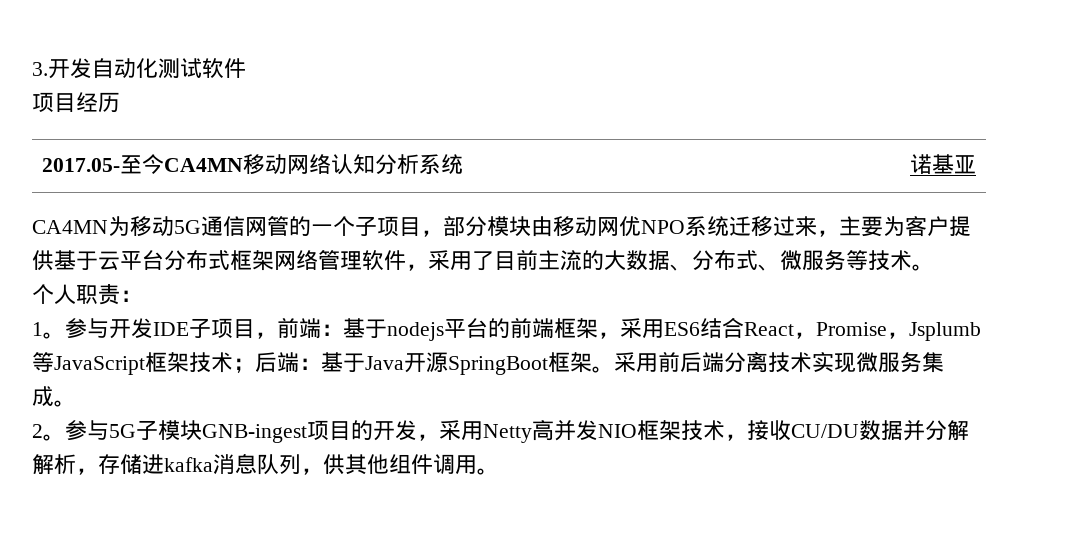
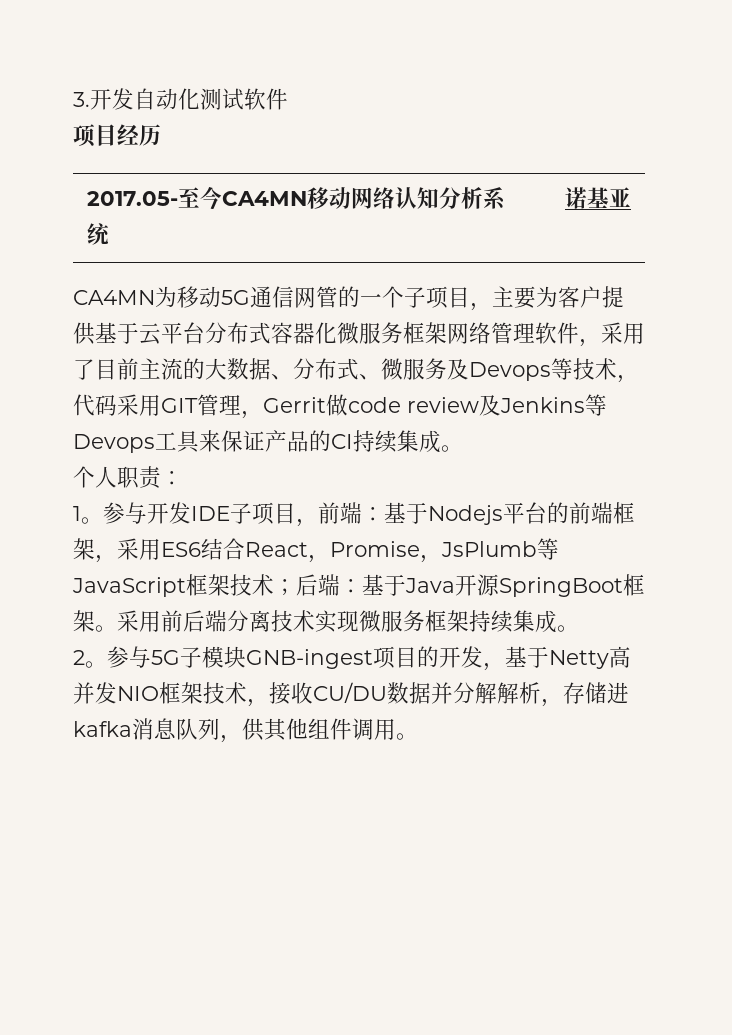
- CA4MN为移动5G通信网管的一个子项目，部分模块由移动网优NPO系统迁移过来，主要为客户提供基于云平台分布式框架网络管理软件，采用了目前主流的大数据、分布式、微服务等技术。
+ CA4MN为移动5G通信网管的一个子项目，主要为客户提供基于云平台分布式容器化微服务框架网络管理软件，采用了目前主流的大数据、分布式、微服务及Devops等技术，代码采用GIT管理，Gerrit做code review及Jenkins等Devops工具来保证产品的CI持续集成。
- 参与开发IDE子项目，前端：基于nodejs平台的前端框架，采用ES6结合React，Promise，Jsplumb等JavaScript框架技术；后端：基于Java开源SpringBoot框架。
+ 参与开发IDE子项目，前端：基于Nodejs平台的前端框架，采用ES6结合React，Promise，JsPlumb等JavaScript框架技术；后端：基于Java开源SpringBoot框架。
- 采用前后端分离技术实现微服务集成。
+ 采用前后端分离技术实现微服务框架持续集成。
- 参与5G子模块GNB-ingest项目的开发，采用Netty高并发NIO框架技术，接收CU/DU数据并分解解析，存储进kafka消息队列，供其他组件调用。
+ 参与5G子模块GNB-ingest项目的开发，基于Netty高并发NIO框架技术，接收CU/DU数据并分解解析，存储进kafka消息队列，供其他组件调用。

